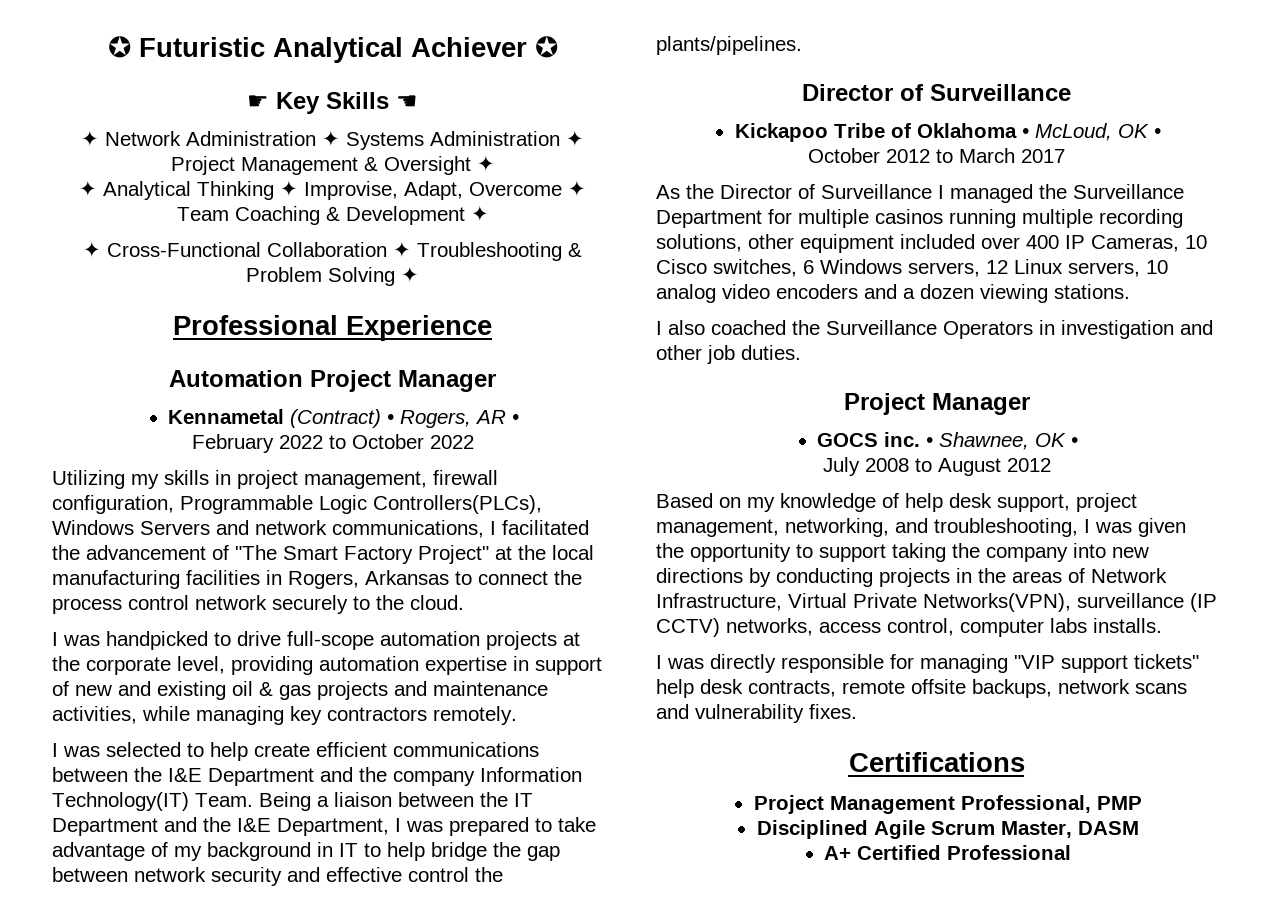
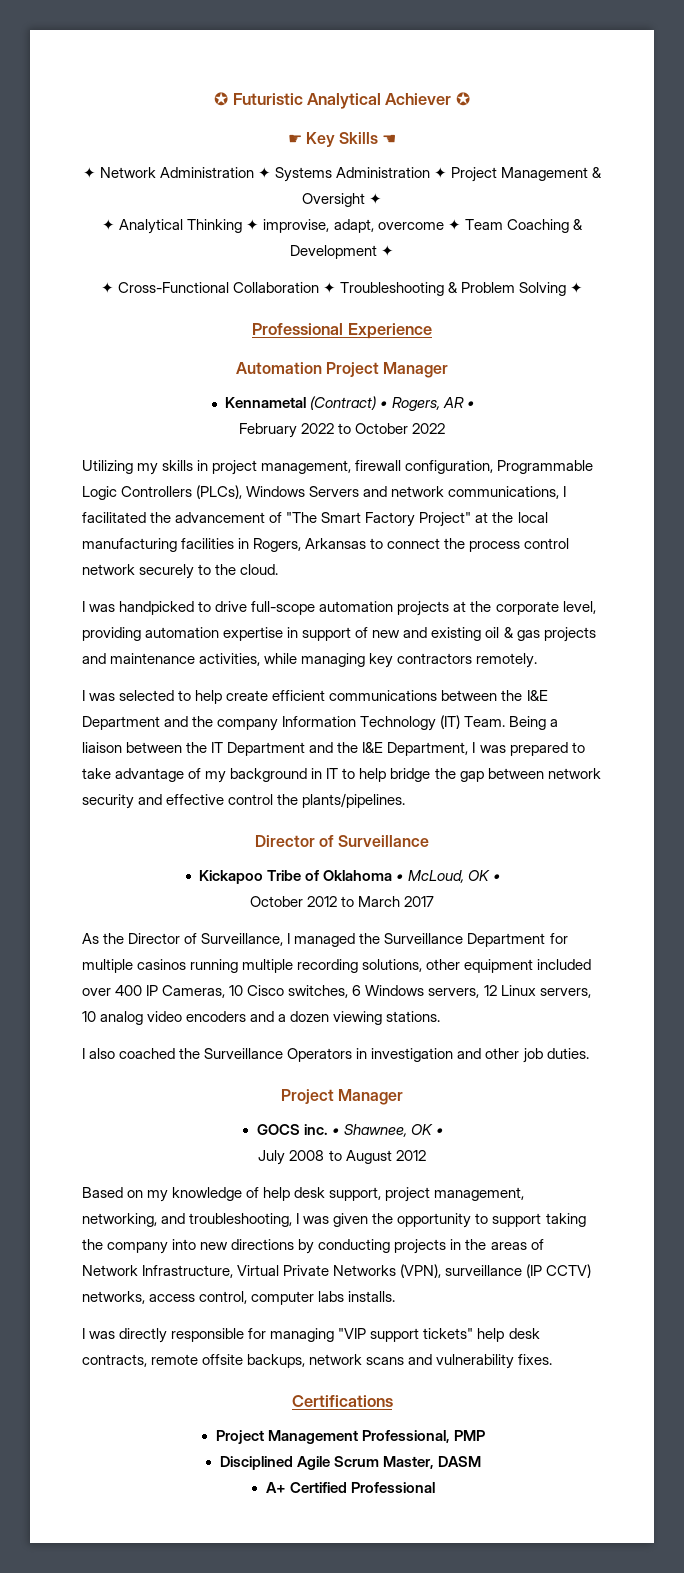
- ✦ Analytical Thinking ✦ Improvise, Adapt, Overcome ✦ Team Coaching & Development ✦
+ ✦ Analytical Thinking ✦ improvise, adapt, overcome ✦ Team Coaching & Development ✦
- Utilizing my skills in project management, firewall configuration, Programmable Logic Controllers(PLCs), Windows Servers and network communications, I facilitated the advancement of "The Smart Factory Project" at the local manufacturing facilities in Rogers, Arkansas to connect the process control network securely to the cloud.
+ Utilizing my skills in project management, firewall configuration, Programmable Logic Controllers (PLCs), Windows Servers and network communications, I facilitated the advancement of "The Smart Factory Project" at the local manufacturing facilities in Rogers, Arkansas to connect the process control network securely to the cloud.
- I was selected to help create efficient communications between the I&E Department and the company Information Technology(IT) Team.
+ I was selected to help create efficient communications between the I&E Department and the company Information Technology (IT) Team.
- As the Director of Surveillance I managed the Surveillance Department for multiple casinos running multiple recording solutions, other equipment included over 400 IP Cameras, 10 Cisco switches, 6 Windows servers, 12 Linux servers, 10 analog video encoders and a dozen viewing stations.
+ As the Director of Surveillance, I managed the Surveillance Department for multiple casinos running multiple recording solutions, other equipment included over 400 IP Cameras, 10 Cisco switches, 6 Windows servers, 12 Linux servers, 10 analog video encoders and a dozen viewing stations.
- Based on my knowledge of help desk support, project management, networking, and troubleshooting, I was given the opportunity to support taking the company into new directions by conducting projects in the areas of Network Infrastructure, Virtual Private Networks(VPN), surveillance (IP CCTV) networks, access control, computer labs installs.
+ Based on my knowledge of help desk support, project management, networking, and troubleshooting, I was given the opportunity to support taking the company into new directions by conducting projects in the areas of Network Infrastructure, Virtual Private Networks (VPN), surveillance (IP CCTV) networks, access control, computer labs installs.

